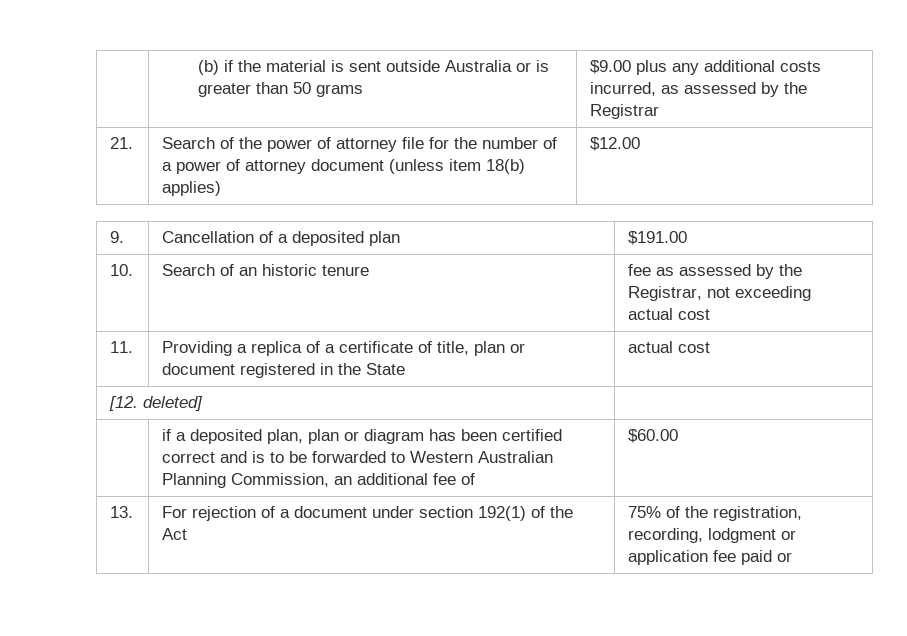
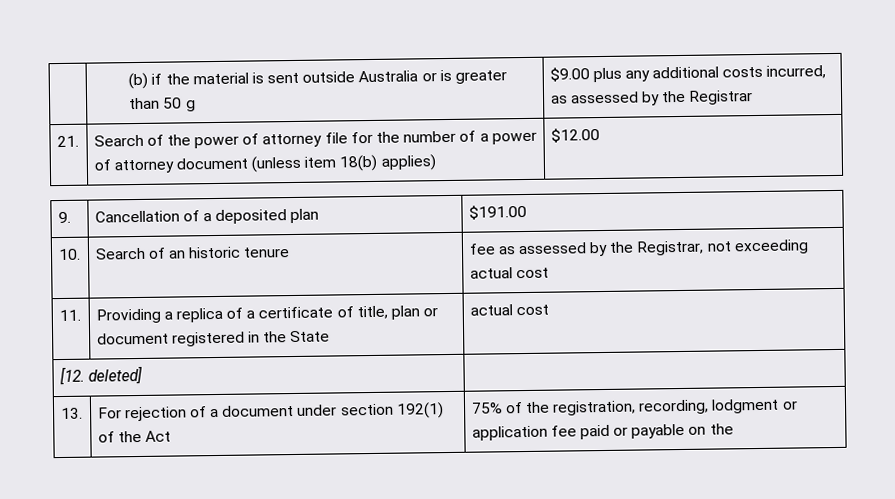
- | (b) if the material is sent outside Australia or is greater than 50 grams | $9.00 plus any additional costs incurred, as assessed by the Registrar
+ | (b) if the material is sent outside Australia or is greater than 50 g | $9.00 plus any additional costs incurred, as assessed by the Registrar
- | if a deposited plan, plan or diagram has been certified correct and is to be forwarded to Western Australian Planning Commission, an additional fee of | $60.00
- 13. | For rejection of a document under section 192(1) of the Act | 75% of the registration, recording, lodgment or application fee paid or
+ 13. | For rejection of a document under section 192(1) of the Act | 75% of the registration, recording, lodgment or application fee paid or payable on the

